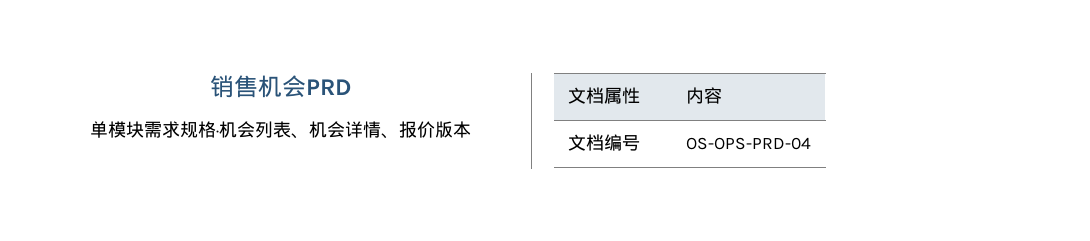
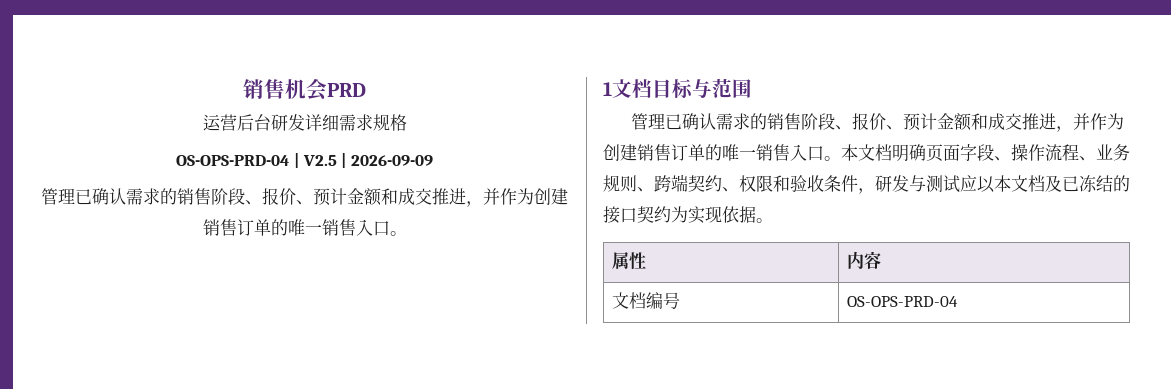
- 单模块需求规格·机会列表、机会详情、报价版本
- 文档属性 | 内容
+ 运营后台研发详细需求规格
+ OS-OPS-PRD-04 | V2.5 | 2026-09-09
+ 管理已确认需求的销售阶段、报价、预计金额和成交推进，并作为创建销售订单的唯一销售入口。
+ 1文档目标与范围
+ 管理已确认需求的销售阶段、报价、预计金额和成交推进，并作为创建销售订单的唯一销售入口。本文档明确页面字段、操作流程、业务规则、跨端契约、权限和验收条件，研发与测试应以本文档及已冻结的接口契约为实现依据。
+ 属性 | 内容

